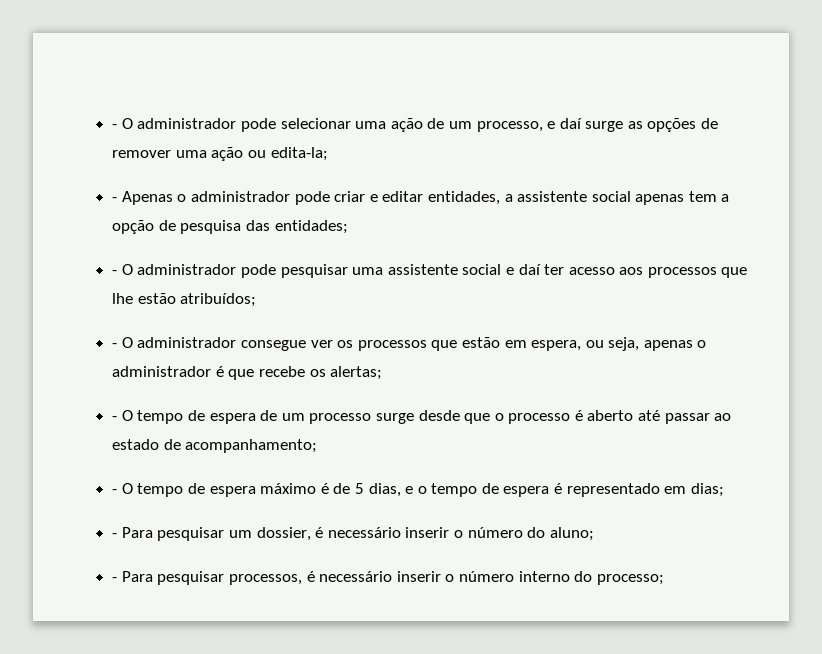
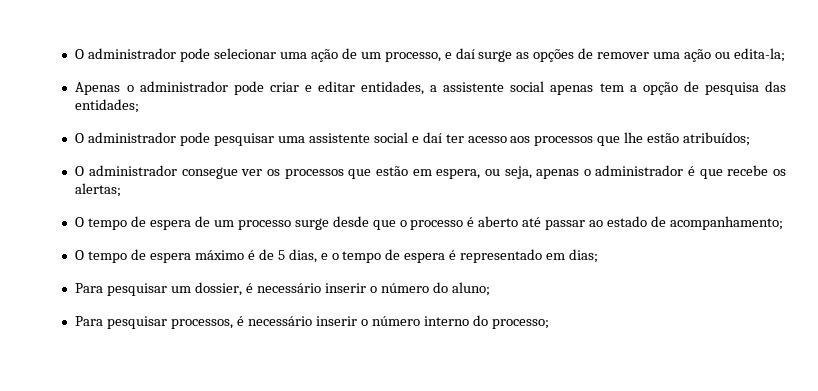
- - O administrador pode selecionar uma ação de um processo, e daí surge as opções de remover uma ação ou edita-la;
+ O administrador pode selecionar uma ação de um processo, e daí surge as opções de remover uma ação ou edita-la;
- - Apenas o administrador pode criar e editar entidades, a assistente social apenas tem a opção de pesquisa das entidades;
+ Apenas o administrador pode criar e editar entidades, a assistente social apenas tem a opção de pesquisa das entidades;
- - O administrador pode pesquisar uma assistente social e daí ter acesso aos processos que lhe estão atribuídos;
+ O administrador pode pesquisar uma assistente social e daí ter acesso aos processos que lhe estão atribuídos;
- - O administrador consegue ver os processos que estão em espera, ou seja, apenas o administrador é que recebe os alertas;
+ O administrador consegue ver os processos que estão em espera, ou seja, apenas o administrador é que recebe os alertas;
- - O tempo de espera de um processo surge desde que o processo é aberto até passar ao estado de acompanhamento;
+ O tempo de espera de um processo surge desde que o processo é aberto até passar ao estado de acompanhamento;
- - O tempo de espera máximo é de 5 dias, e o tempo de espera é representado em dias;
+ O tempo de espera máximo é de 5 dias, e o tempo de espera é representado em dias;
- - Para pesquisar um dossier, é necessário inserir o número do aluno;
+ Para pesquisar um dossier, é necessário inserir o número do aluno;
- - Para pesquisar processos, é necessário inserir o número interno do processo;
+ Para pesquisar processos, é necessário inserir o número interno do processo;

